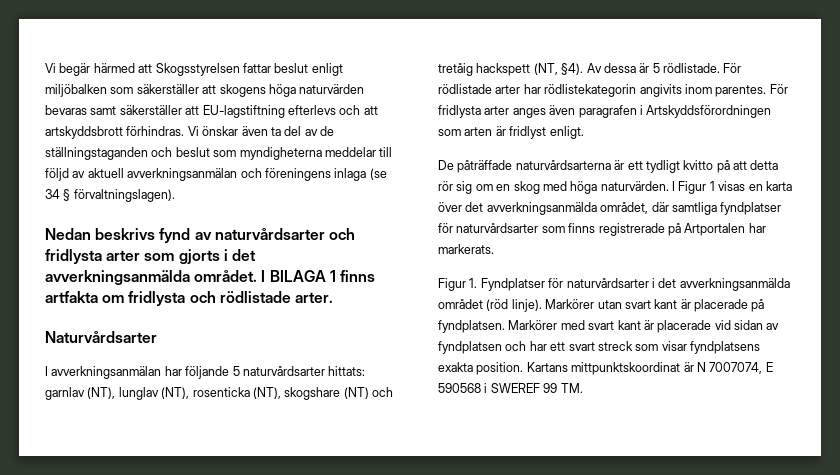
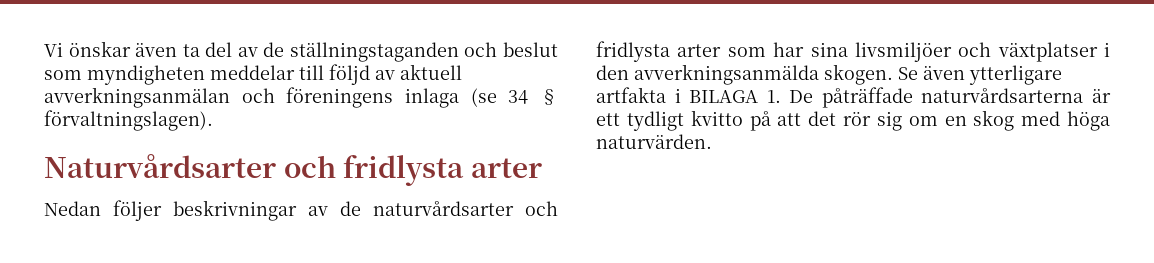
- Vi begär härmed att Skogsstyrelsen fattar beslut enligt miljöbalken som säkerställer att skogens höga naturvärden bevaras samt säkerställer att EU-lagstiftning efterlevs och att artskyddsbrott förhindras. Vi önskar även ta del av de ställningstaganden och beslut som myndigheterna meddelar till följd av aktuell avverkningsanmälan och föreningens inlaga (se 34 § förvaltningslagen).
+ Vi önskar även ta del av de ställningstaganden och beslut som myndigheten meddelar till följd av aktuell avverkningsanmälan och föreningens inlaga (se 34 § förvaltningslagen).
- Nedan beskrivs fynd av naturvårdsarter och fridlysta arter som gjorts i det avverkningsanmälda området. I BILAGA 1 finns artfakta om fridlysta och rödlistade arter.
- Naturvårdsarter
- I avverkningsanmälan har följande 5 naturvårdsarter hittats: garnlav (NT), lunglav (NT), rosenticka (NT), skogshare (NT) och tretåig hackspett (NT, §4). Av dessa är 5 rödlistade. För rödlistade arter har rödlistekategorin angivits inom parentes. För fridlysta arter anges även paragrafen i Artskyddsförordningen som arten är fridlyst enligt.
- De påträffade naturvårdsarterna är ett tydligt kvitto på att detta rör sig om en skog med höga naturvärden. I Figur 1 visas en karta över det avverkningsanmälda området, där samtliga fyndplatser för naturvårdsarter som finns registrerade på Artportalen har markerats.
- Figur 1. Fyndplatser för naturvårdsarter i det avverkningsanmälda området (röd linje). Markörer utan svart kant är placerade på fyndplatsen. Markörer med svart kant är placerade vid sidan av fyndplatsen och har ett svart streck som visar fyndplatsens exakta position. Kartans mittpunktskoordinat är N 7007074, E 590568 i SWEREF 99 TM.
+ Naturvårdsarter och fridlysta arter
+ Nedan följer beskrivningar av de naturvårdsarter och fridlysta arter som har sina livsmiljöer och växtplatser i den avverkningsanmälda skogen. Se även ytterligare artfakta i BILAGA 1. De påträffade naturvårdsarterna är ett tydligt kvitto på att det rör sig om en skog med höga naturvärden.

